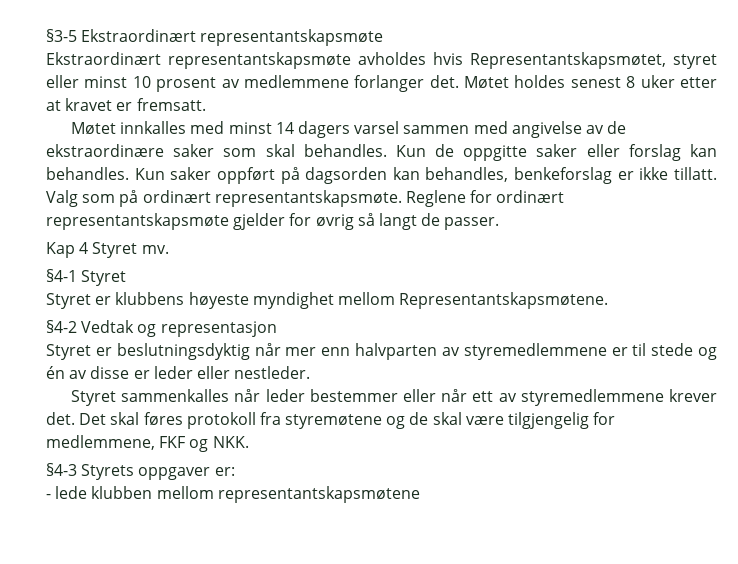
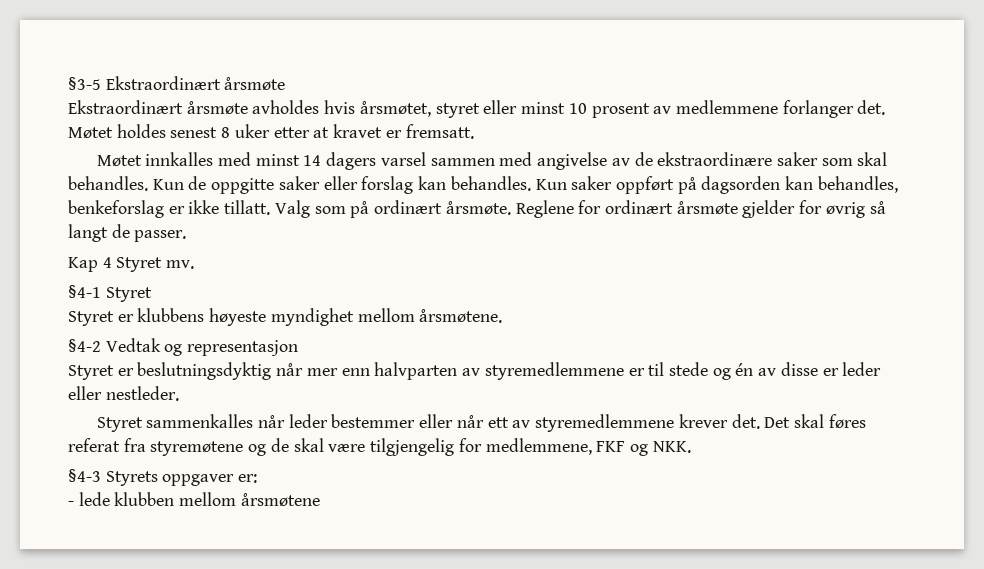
- §3-5 Ekstraordinært representantskapsmøte
- Ekstraordinært representantskapsmøte avholdes hvis Representantskapsmøtet, styret eller minst 10 prosent av medlemmene forlanger det.
+ §3-5 Ekstraordinært årsmøte
+ Ekstraordinært årsmøte avholdes hvis årsmøtet, styret eller minst 10 prosent av medlemmene forlanger det.
- Valg som på ordinært representantskapsmøte.
+ Valg som på ordinært årsmøte.
- Reglene for ordinært representantskapsmøte gjelder for øvrig så langt de passer.
+ Reglene for ordinært årsmøte gjelder for øvrig så langt de passer.
- Styret er klubbens høyeste myndighet mellom Representantskapsmøtene.
+ Styret er klubbens høyeste myndighet mellom årsmøtene.
- Det skal føres protokoll fra styremøtene og de skal være tilgjengelig for medlemmene, FKF og NKK.
+ Det skal føres referat fra styremøtene og de skal være tilgjengelig for medlemmene, FKF og NKK.
- - lede klubben mellom representantskapsmøtene
+ - lede klubben mellom årsmøtene

